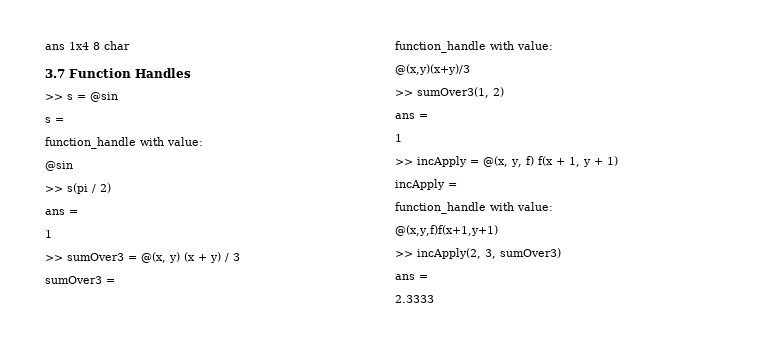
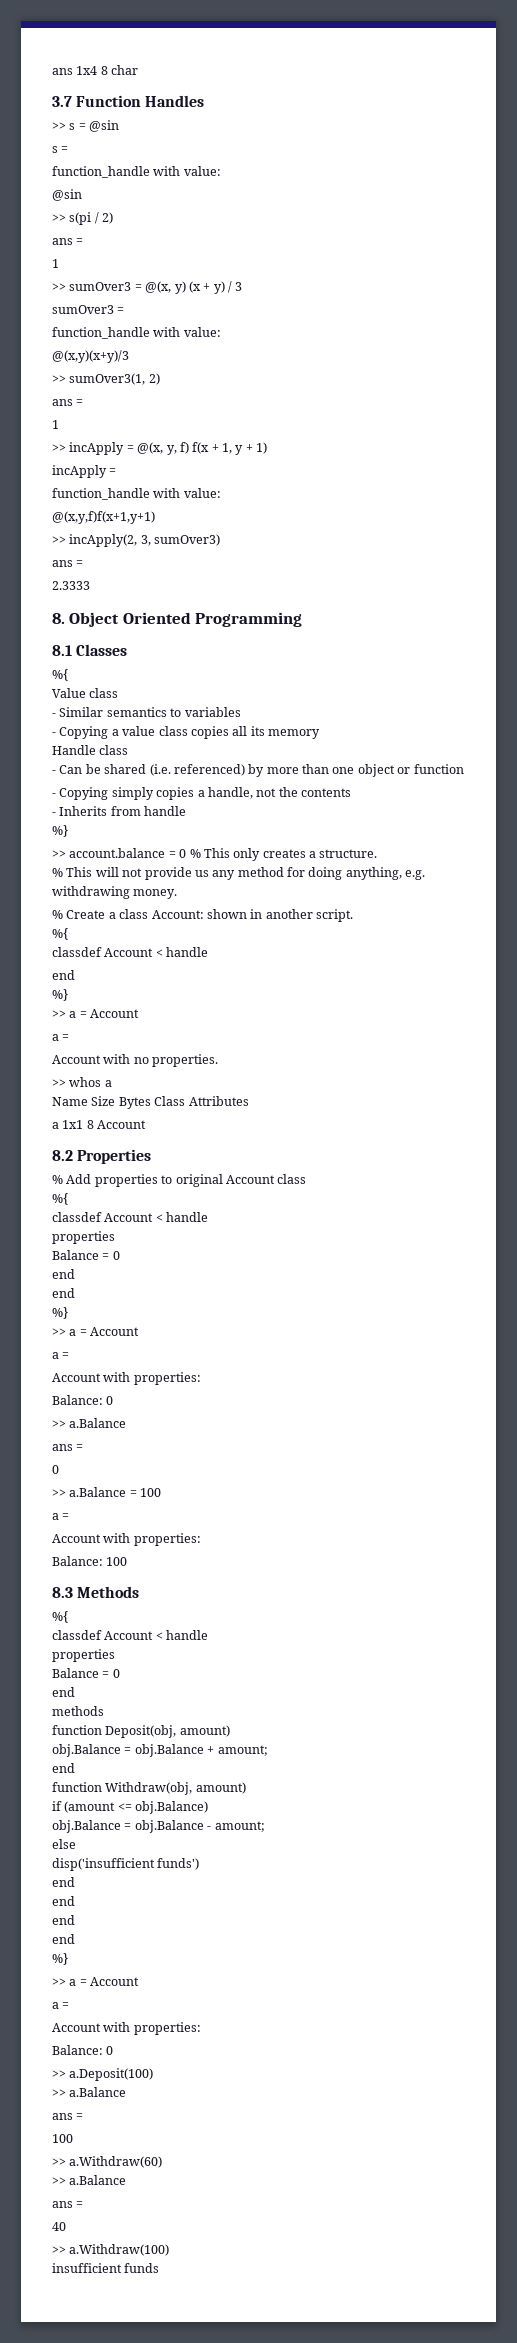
+ 8. Object Oriented Programming
+ 8.1 Classes
+ %{
+ Value class
+ - Similar semantics to variables
+ - Copying a value class copies all its memory
+ Handle class
+ - Can be shared (i.e. referenced) by more than one object or function
+ - Copying simply copies a handle, not the contents
+ - Inherits from handle
+ %}
+ >> account.balance = 0 % This only creates a structure.
+ % This will not provide us any method for doing anything, e.g. withdrawing money.
+ % Create a class Account: shown in another script.
+ %{
+ classdef Account < handle
+ end
+ %}
+ >> a = Account
+ a =
+ Account with no properties.
+ >> whos a
+ Name Size Bytes Class Attributes
+ a 1x1 8 Account
+ 8.2 Properties
+ % Add properties to original Account class
+ %{
+ classdef Account < handle
+ properties
+ Balance = 0
+ end
+ end
+ %}
+ >> a = Account
+ a =
+ Account with properties:
+ Balance: 0
+ >> a.Balance
+ ans =
+ 0
+ >> a.Balance = 100
+ a =
+ Account with properties:
+ Balance: 100
+ 8.3 Methods
+ %{
+ classdef Account < handle
+ properties
+ Balance = 0
+ end
+ methods
+ function Deposit(obj, amount)
+ obj.Balance = obj.Balance + amount;
+ end
+ function Withdraw(obj, amount)
+ if (amount <= obj.Balance)
+ obj.Balance = obj.Balance - amount;
+ else
+ disp('insufficient funds')
+ end
+ end
+ end
+ end
+ %}
+ >> a = Account
+ a =
+ Account with properties:
+ Balance: 0
+ >> a.Deposit(100)
+ >> a.Balance
+ ans =
+ 100
+ >> a.Withdraw(60)
+ >> a.Balance
+ ans =
+ 40
+ >> a.Withdraw(100)
+ insufficient funds

